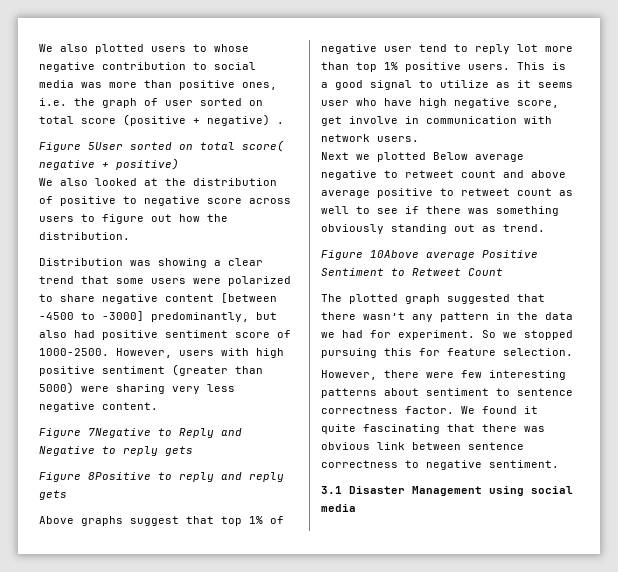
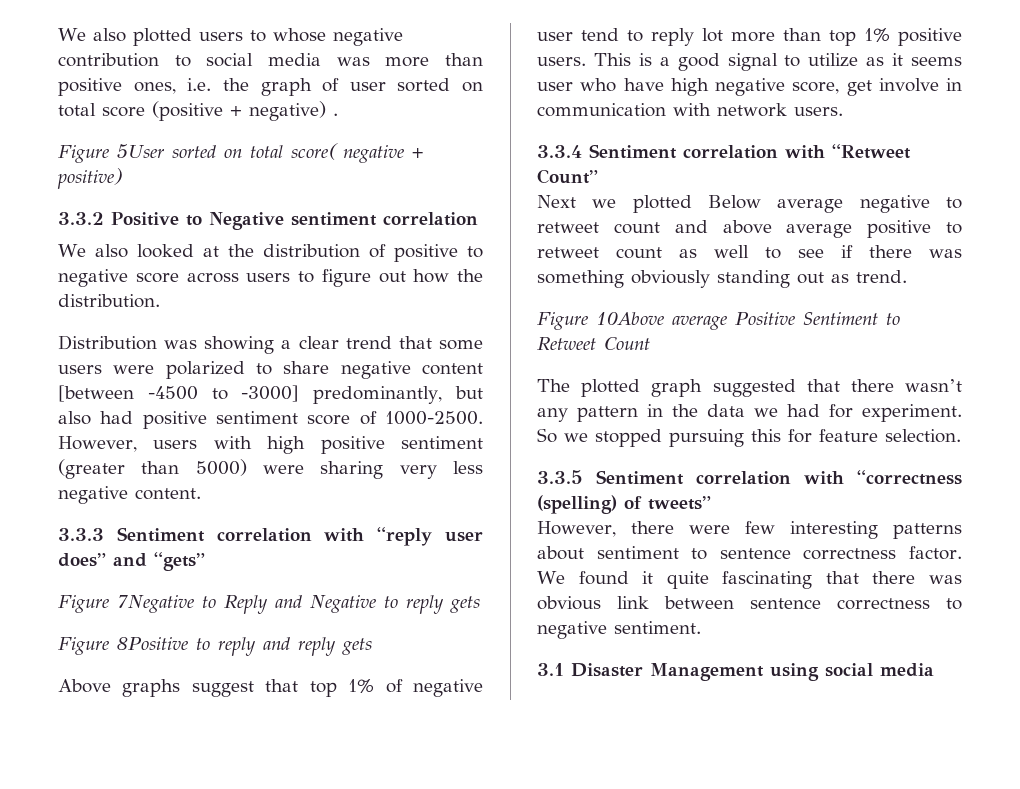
+ 3.3.2 Positive to Negative sentiment correlation
+ 3.3.3 Sentiment correlation with “reply user does” and “gets”
+ 3.3.4 Sentiment correlation with “Retweet Count”
+ 3.3.5 Sentiment correlation with “correctness (spelling) of tweets”

